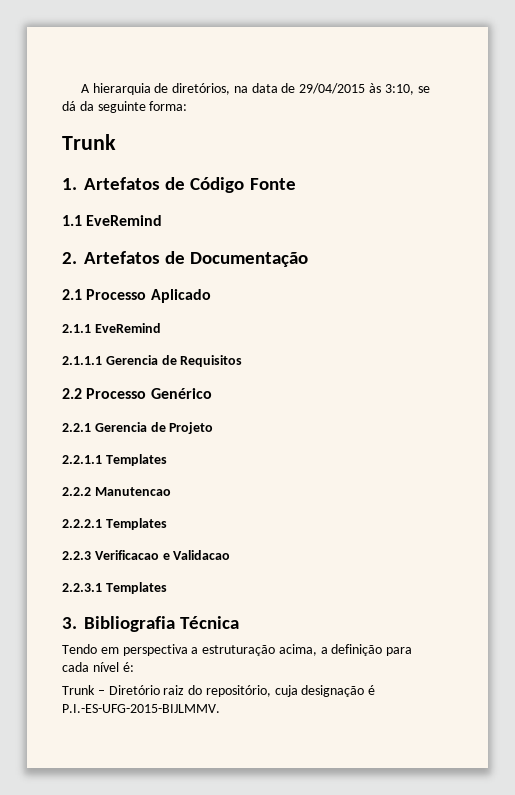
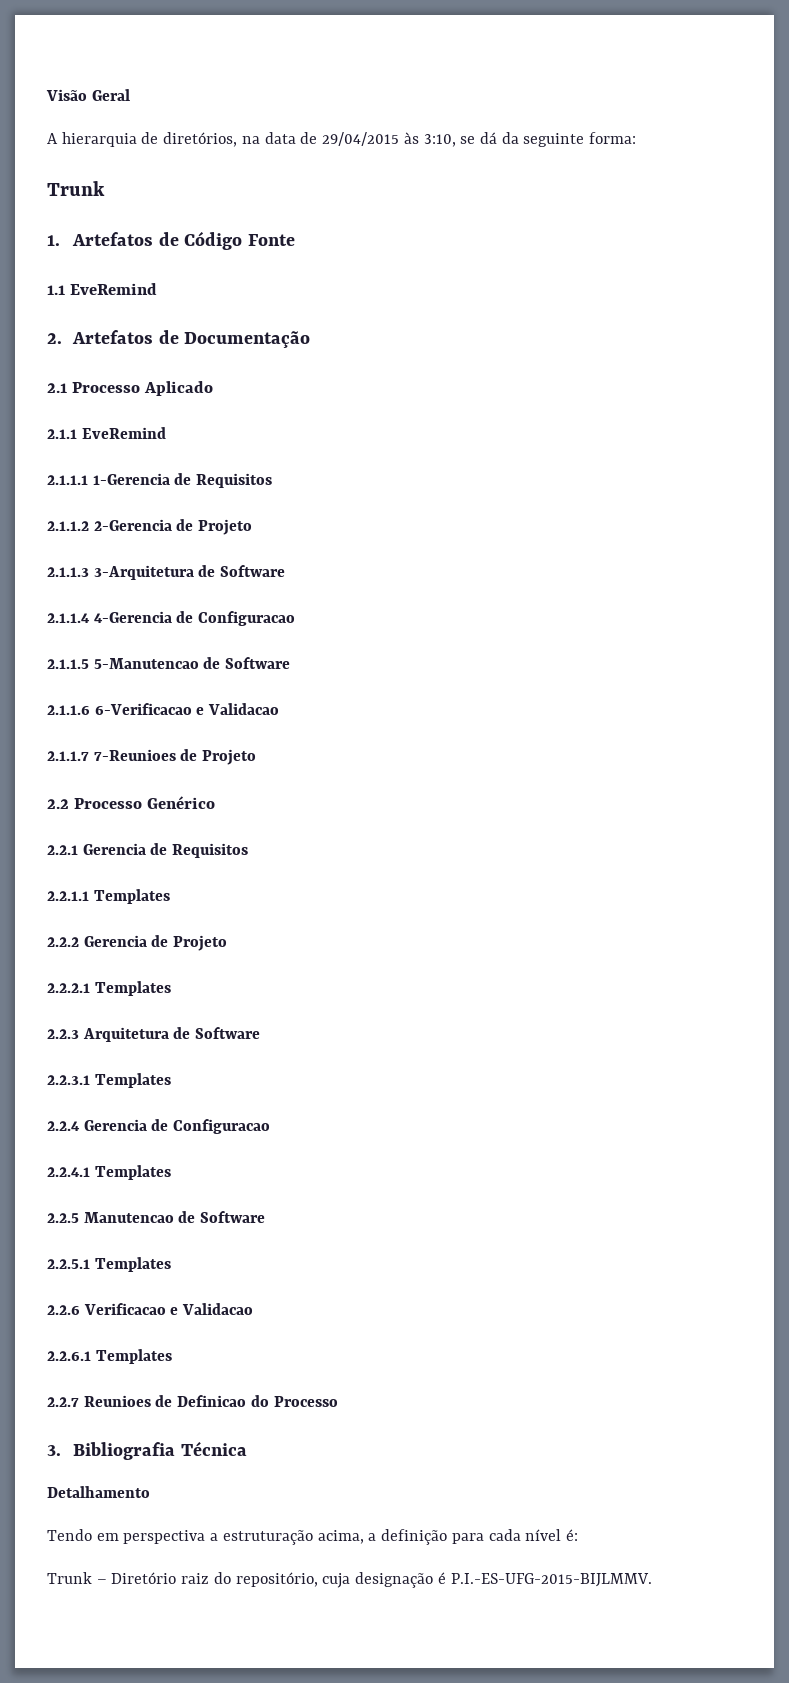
+ Visão Geral
- 2.1.1.1 Gerencia de Requisitos
+ 2.1.1.1 1-Gerencia de Requisitos
+ 2.1.1.2 2-Gerencia de Projeto
+ 2.1.1.3 3-Arquitetura de Software
+ 2.1.1.4 4-Gerencia de Configuracao
+ 2.1.1.5 5-Manutencao de Software
+ 2.1.1.6 6-Verificacao e Validacao
+ 2.1.1.7 7-Reunioes de Projeto
- 2.2.1 Gerencia de Projeto
+ 2.2.1 Gerencia de Requisitos
- 2.2.2 Manutencao
+ 2.2.2 Gerencia de Projeto
- 2.2.3 Verificacao e Validacao
+ 2.2.3 Arquitetura de Software
+ 2.2.3.1 Templates
+ 2.2.4 Gerencia de Configuracao
+ 2.2.4.1 Templates
+ 2.2.5 Manutencao de Software
+ 2.2.5.1 Templates
+ 2.2.6 Verificacao e Validacao
- 2.2.3.1 Templates
+ 2.2.6.1 Templates
+ 2.2.7 Reunioes de Definicao do Processo
+ Detalhamento

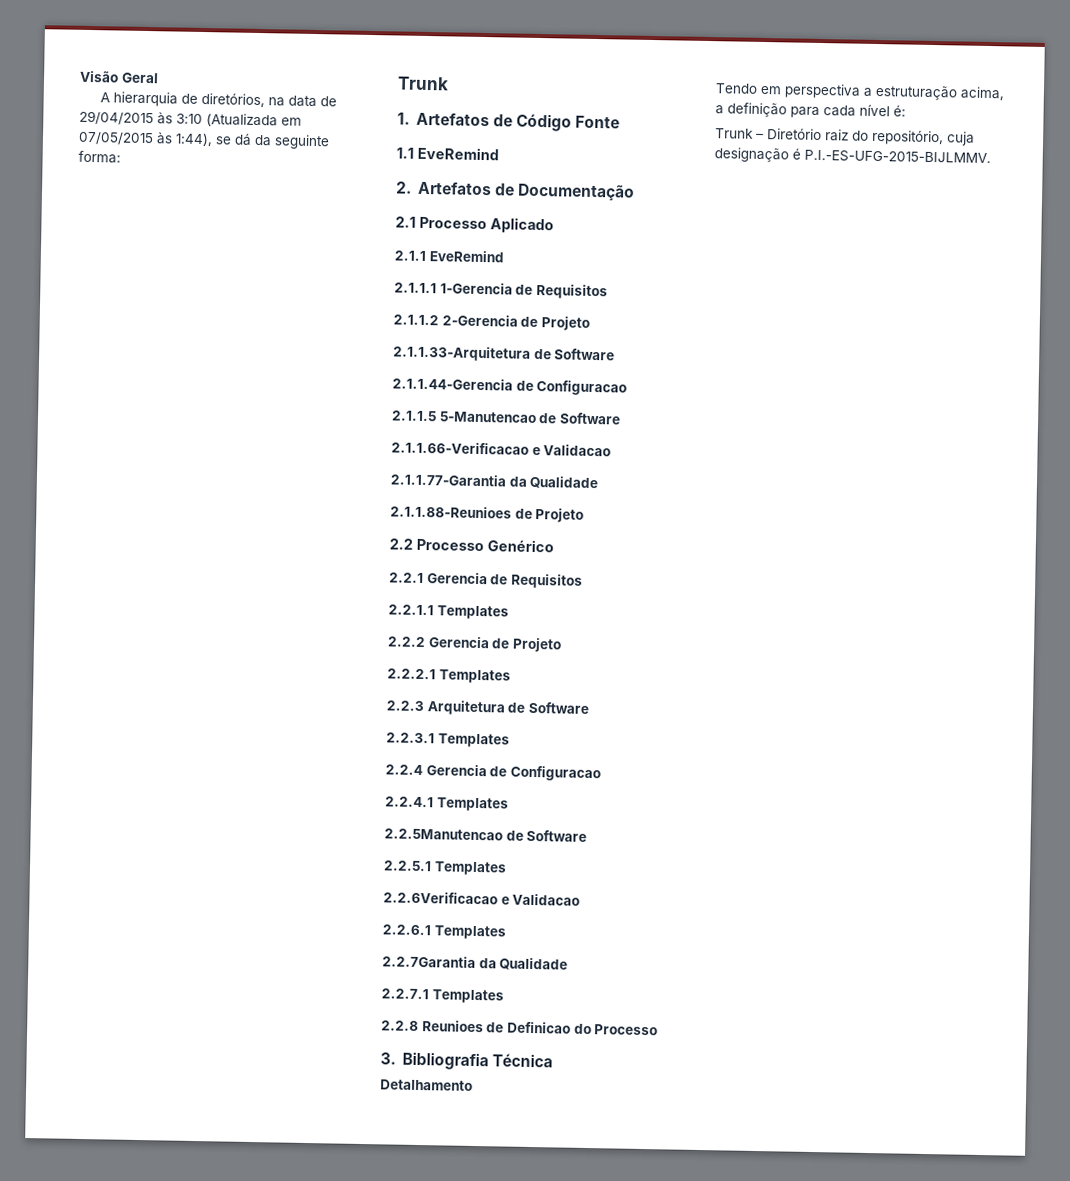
- A hierarquia de diretórios, na data de 29/04/2015 às 3:10, se dá da seguinte forma:
+ A hierarquia de diretórios, na data de 29/04/2015 às 3:10 (Atualizada em 07/05/2015 às 1:44), se dá da seguinte forma:
- 2.1.1.3 3-Arquitetura de Software
- 2.1.1.4 4-Gerencia de Configuracao
+ 2.1.1.33-Arquitetura de Software
+ 2.1.1.44-Gerencia de Configuracao
- 2.1.1.6 6-Verificacao e Validacao
- 2.1.1.7 7-Reunioes de Projeto
+ 2.1.1.66-Verificacao e Validacao
+ 2.1.1.77-Garantia da Qualidade
+ 2.1.1.88-Reunioes de Projeto
- 2.2.5 Manutencao de Software
+ 2.2.5Manutencao de Software
- 2.2.6 Verificacao e Validacao
+ 2.2.6Verificacao e Validacao
- 2.2.7 Reunioes de Definicao do Processo
+ 2.2.7Garantia da Qualidade
+ 2.2.7.1 Templates
+ 2.2.8 Reunioes de Definicao do Processo

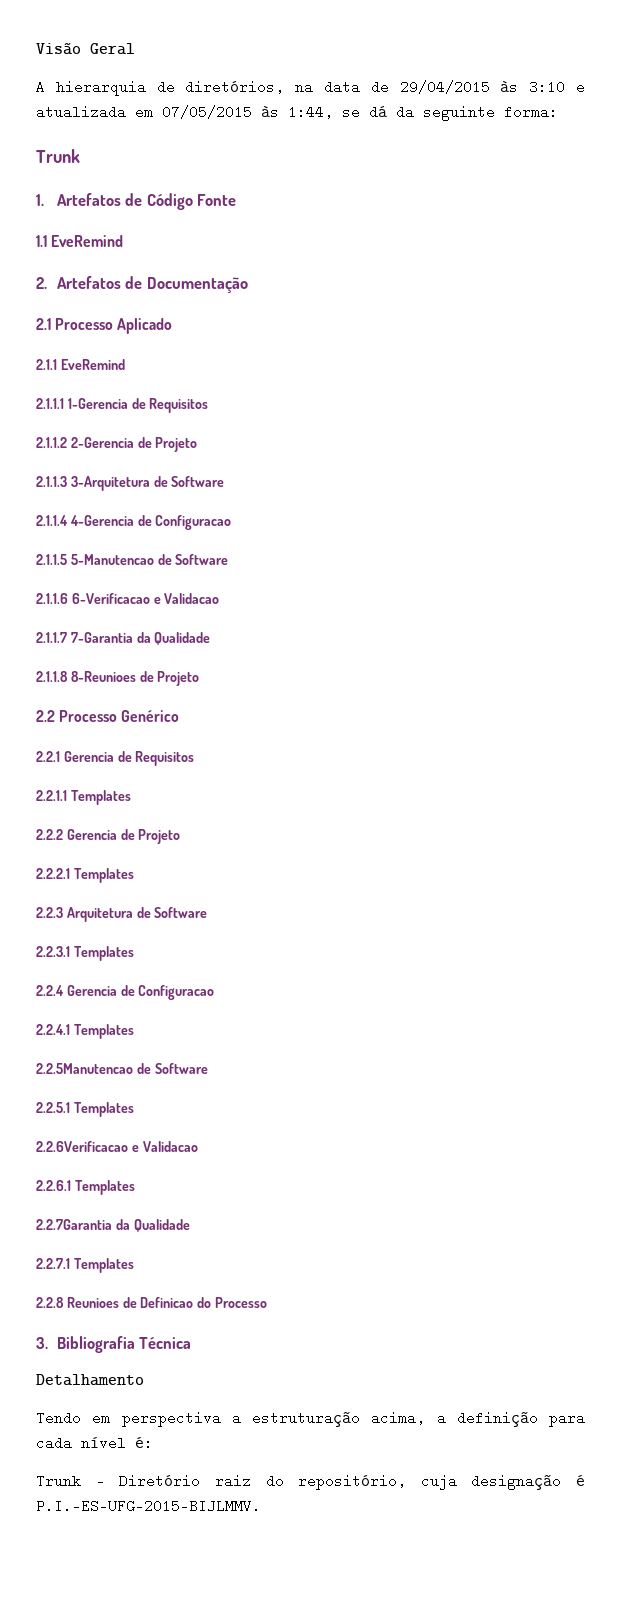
- A hierarquia de diretórios, na data de 29/04/2015 às 3:10 (Atualizada em 07/05/2015 às 1:44), se dá da seguinte forma:
+ A hierarquia de diretórios, na data de 29/04/2015 às 3:10 e atualizada em 07/05/2015 às 1:44, se dá da seguinte forma:
- 2.1.1.33-Arquitetura de Software
- 2.1.1.44-Gerencia de Configuracao
+ 2.1.1.3 3-Arquitetura de Software
+ 2.1.1.4 4-Gerencia de Configuracao
- 2.1.1.66-Verificacao e Validacao
- 2.1.1.77-Garantia da Qualidade
- 2.1.1.88-Reunioes de Projeto
+ 2.1.1.6 6-Verificacao e Validacao
+ 2.1.1.7 7-Garantia da Qualidade
+ 2.1.1.8 8-Reunioes de Projeto

